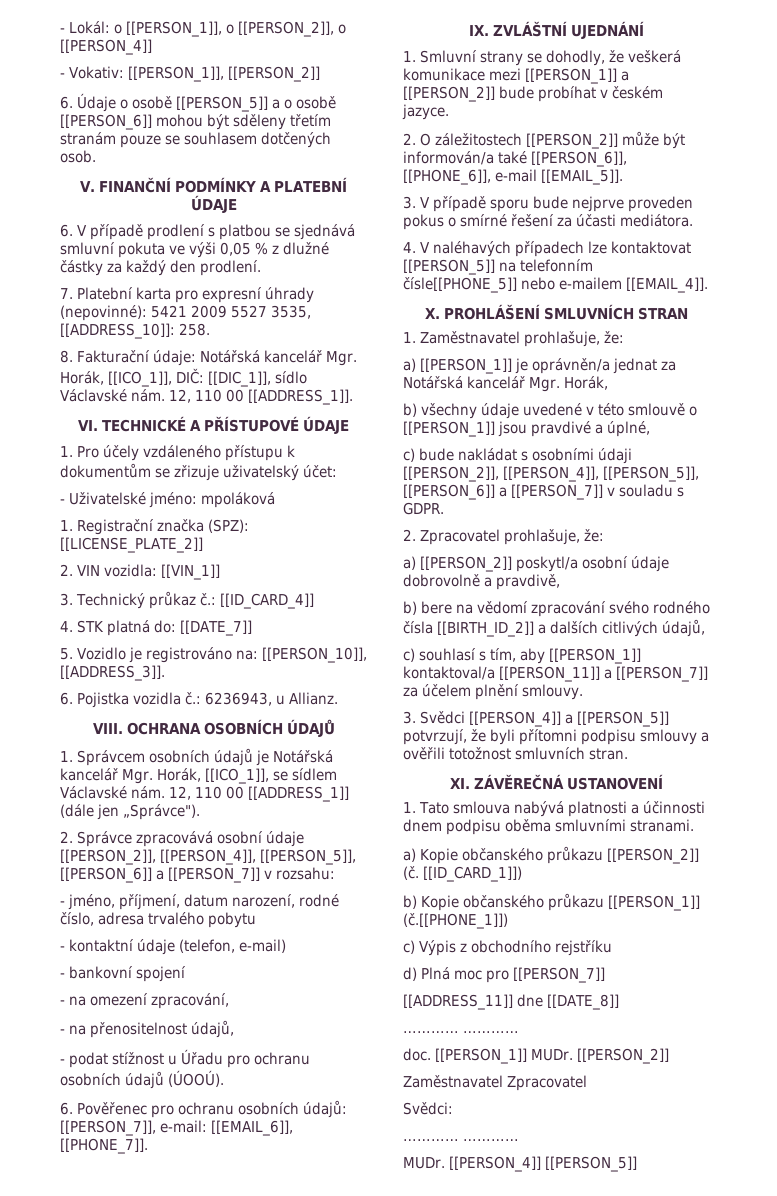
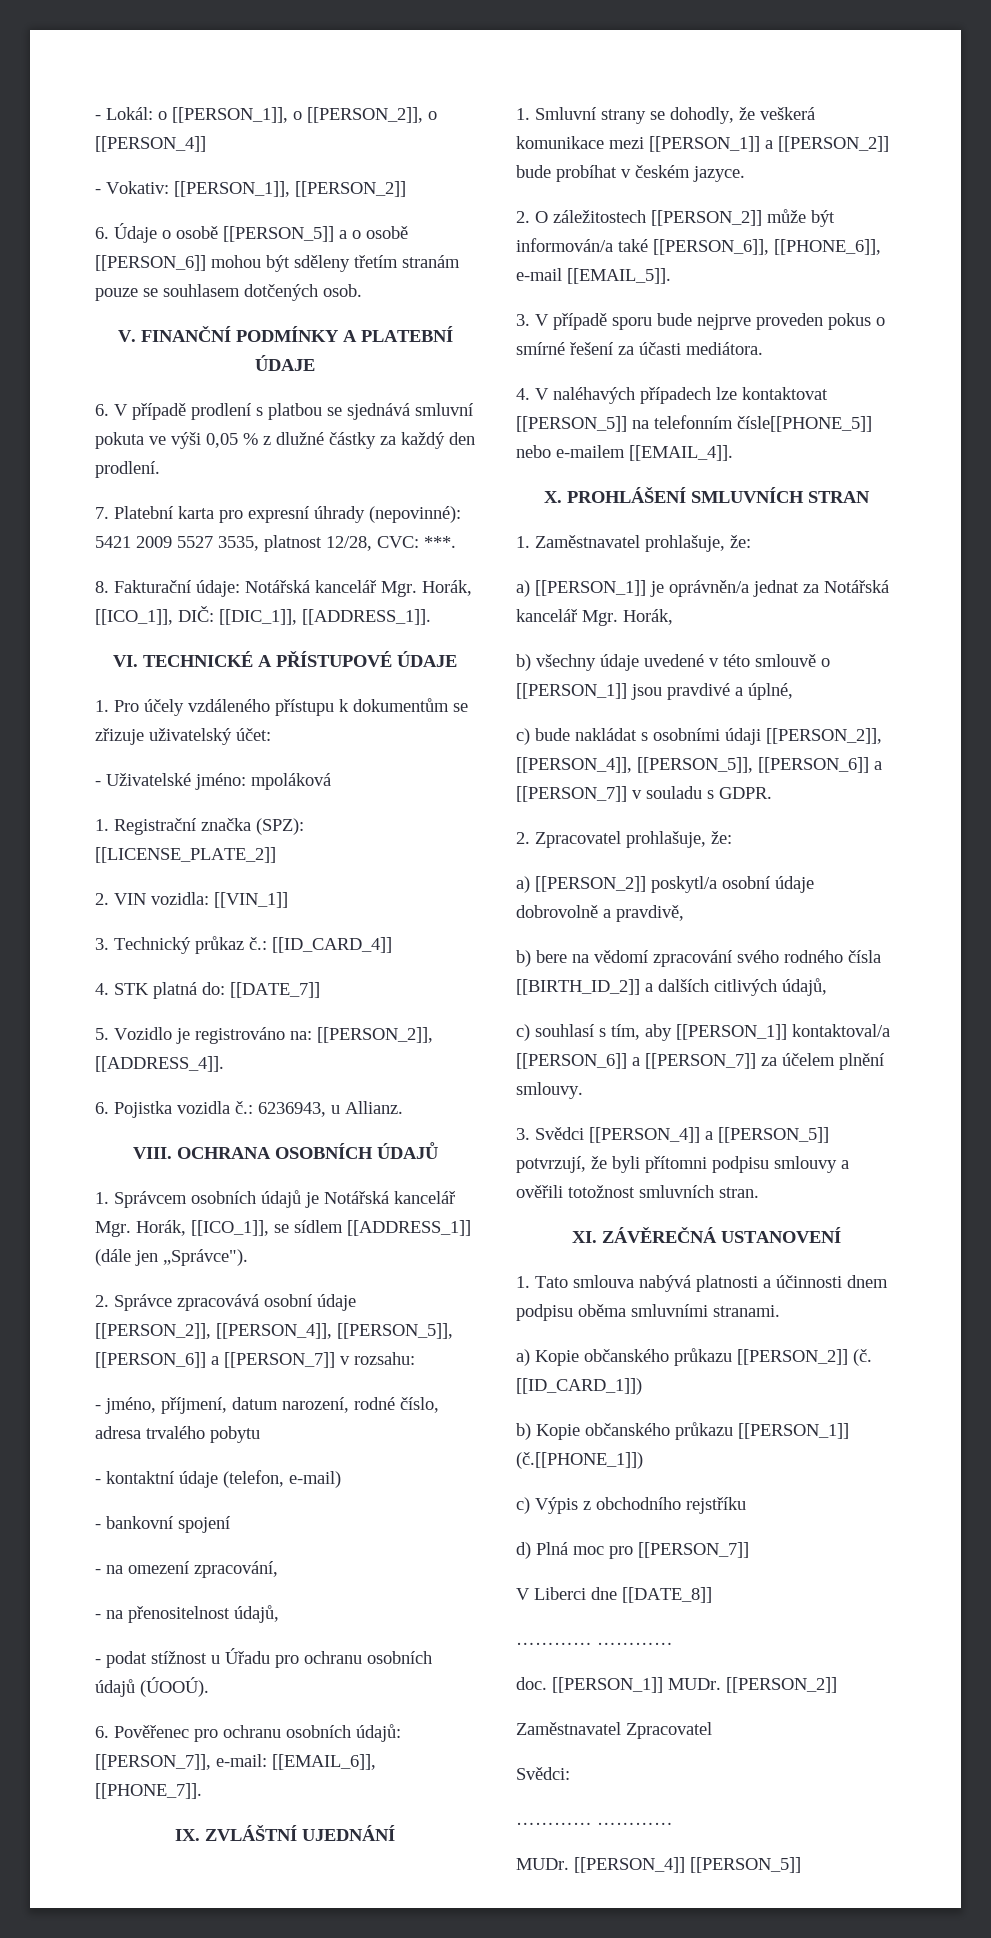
- 7. Platební karta pro expresní úhrady (nepovinné): 5421 2009 5527 3535, [[ADDRESS_10]]: 258.
+ 7. Platební karta pro expresní úhrady (nepovinné): 5421 2009 5527 3535, platnost 12/28, CVC: ***.
- 8. Fakturační údaje: Notářská kancelář Mgr. Horák, [[ICO_1]], DIČ: [[DIC_1]], sídlo Václavské nám. 12, 110 00 [[ADDRESS_1]].
+ 8. Fakturační údaje: Notářská kancelář Mgr. Horák, [[ICO_1]], DIČ: [[DIC_1]], [[ADDRESS_1]].
- 5. Vozidlo je registrováno na: [[PERSON_10]], [[ADDRESS_3]].
+ 5. Vozidlo je registrováno na: [[PERSON_2]], [[ADDRESS_4]].
- 1. Správcem osobních údajů je Notářská kancelář Mgr. Horák, [[ICO_1]], se sídlem Václavské nám. 12, 110 00 [[ADDRESS_1]] (dále jen „Správce").
+ 1. Správcem osobních údajů je Notářská kancelář Mgr. Horák, [[ICO_1]], se sídlem [[ADDRESS_1]] (dále jen „Správce").
- c) souhlasí s tím, aby [[PERSON_1]] kontaktoval/a [[PERSON_11]] a [[PERSON_7]] za účelem plnění smlouvy.
+ c) souhlasí s tím, aby [[PERSON_1]] kontaktoval/a [[PERSON_6]] a [[PERSON_7]] za účelem plnění smlouvy.
- [[ADDRESS_11]] dne [[DATE_8]]
+ V Liberci dne [[DATE_8]]

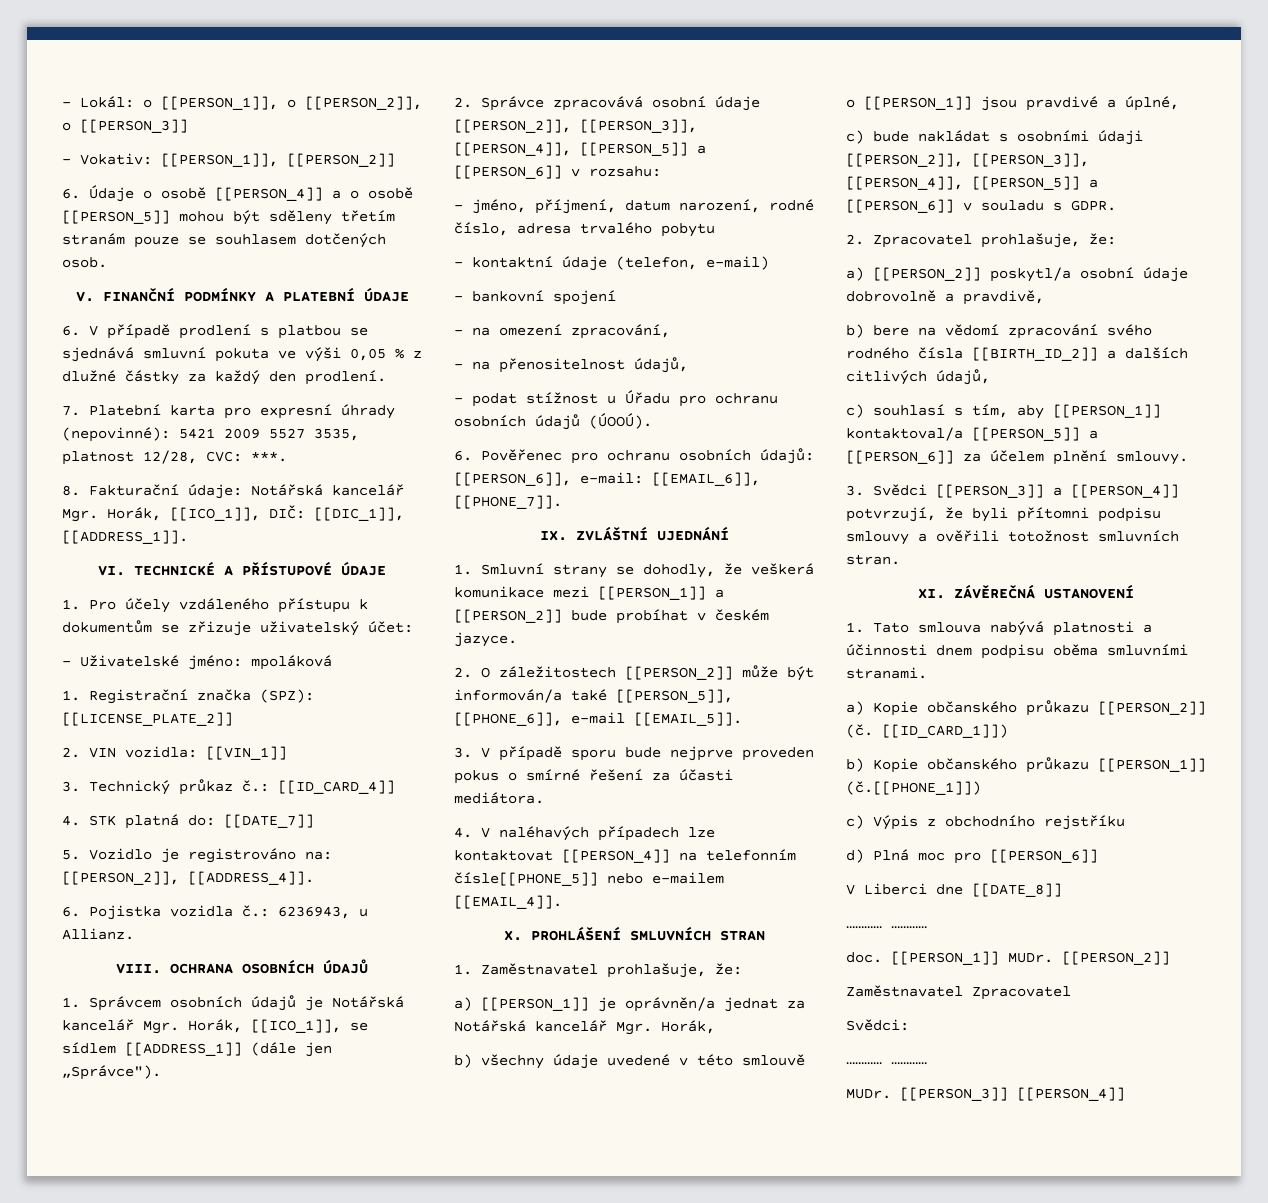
- - Lokál: o [[PERSON_1]], o [[PERSON_2]], o [[PERSON_4]]
+ - Lokál: o [[PERSON_1]], o [[PERSON_2]], o [[PERSON_3]]
- 6. Údaje o osobě [[PERSON_5]] a o osobě [[PERSON_6]] mohou být sděleny třetím stranám pouze se souhlasem dotčených osob.
+ 6. Údaje o osobě [[PERSON_4]] a o osobě [[PERSON_5]] mohou být sděleny třetím stranám pouze se souhlasem dotčených osob.
- 2. Správce zpracovává osobní údaje [[PERSON_2]], [[PERSON_4]], [[PERSON_5]], [[PERSON_6]] a [[PERSON_7]] v rozsahu:
+ 2. Správce zpracovává osobní údaje [[PERSON_2]], [[PERSON_3]], [[PERSON_4]], [[PERSON_5]] a [[PERSON_6]] v rozsahu:
- 6. Pověřenec pro ochranu osobních údajů: [[PERSON_7]], e-mail: [[EMAIL_6]], [[PHONE_7]].
+ 6. Pověřenec pro ochranu osobních údajů: [[PERSON_6]], e-mail: [[EMAIL_6]], [[PHONE_7]].
- 2. O záležitostech [[PERSON_2]] může být informován/a také [[PERSON_6]], [[PHONE_6]], e-mail [[EMAIL_5]].
+ 2. O záležitostech [[PERSON_2]] může být informován/a také [[PERSON_5]], [[PHONE_6]], e-mail [[EMAIL_5]].
- 4. V naléhavých případech lze kontaktovat [[PERSON_5]] na telefonním čísle[[PHONE_5]] nebo e-mailem [[EMAIL_4]].
+ 4. V naléhavých případech lze kontaktovat [[PERSON_4]] na telefonním čísle[[PHONE_5]] nebo e-mailem [[EMAIL_4]].
- c) bude nakládat s osobními údaji [[PERSON_2]], [[PERSON_4]], [[PERSON_5]], [[PERSON_6]] a [[PERSON_7]] v souladu s GDPR.
+ c) bude nakládat s osobními údaji [[PERSON_2]], [[PERSON_3]], [[PERSON_4]], [[PERSON_5]] a [[PERSON_6]] v souladu s GDPR.
- c) souhlasí s tím, aby [[PERSON_1]] kontaktoval/a [[PERSON_6]] a [[PERSON_7]] za účelem plnění smlouvy.
+ c) souhlasí s tím, aby [[PERSON_1]] kontaktoval/a [[PERSON_5]] a [[PERSON_6]] za účelem plnění smlouvy.
- 3. Svědci [[PERSON_4]] a [[PERSON_5]] potvrzují, že byli přítomni podpisu smlouvy a ověřili totožnost smluvních stran.
+ 3. Svědci [[PERSON_3]] a [[PERSON_4]] potvrzují, že byli přítomni podpisu smlouvy a ověřili totožnost smluvních stran.
- d) Plná moc pro [[PERSON_7]]
+ d) Plná moc pro [[PERSON_6]]
- [[PERSON_4]] [[PERSON_5]]
+ [[PERSON_3]] [[PERSON_4]]

